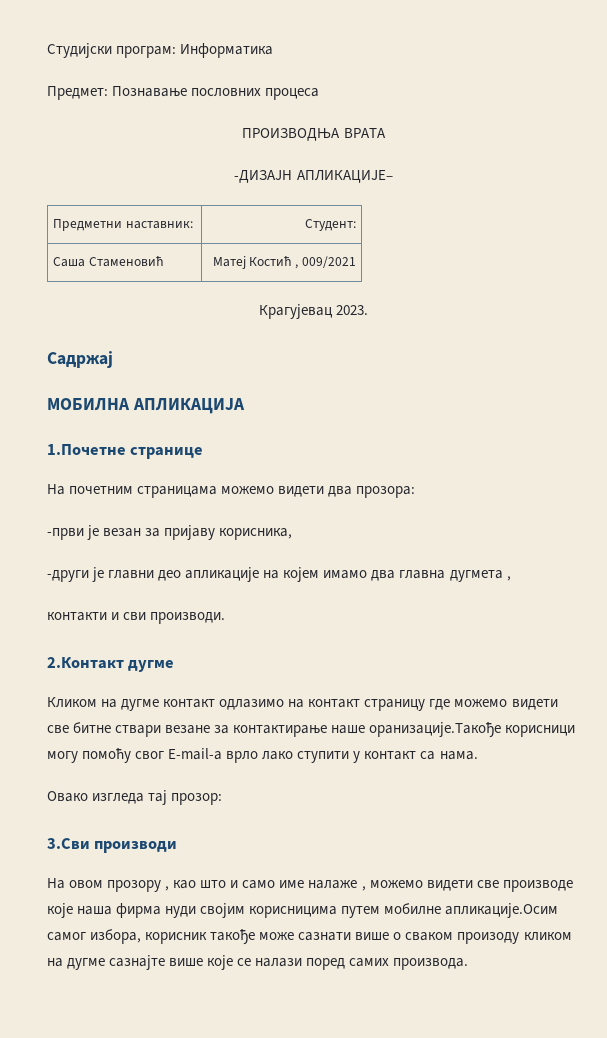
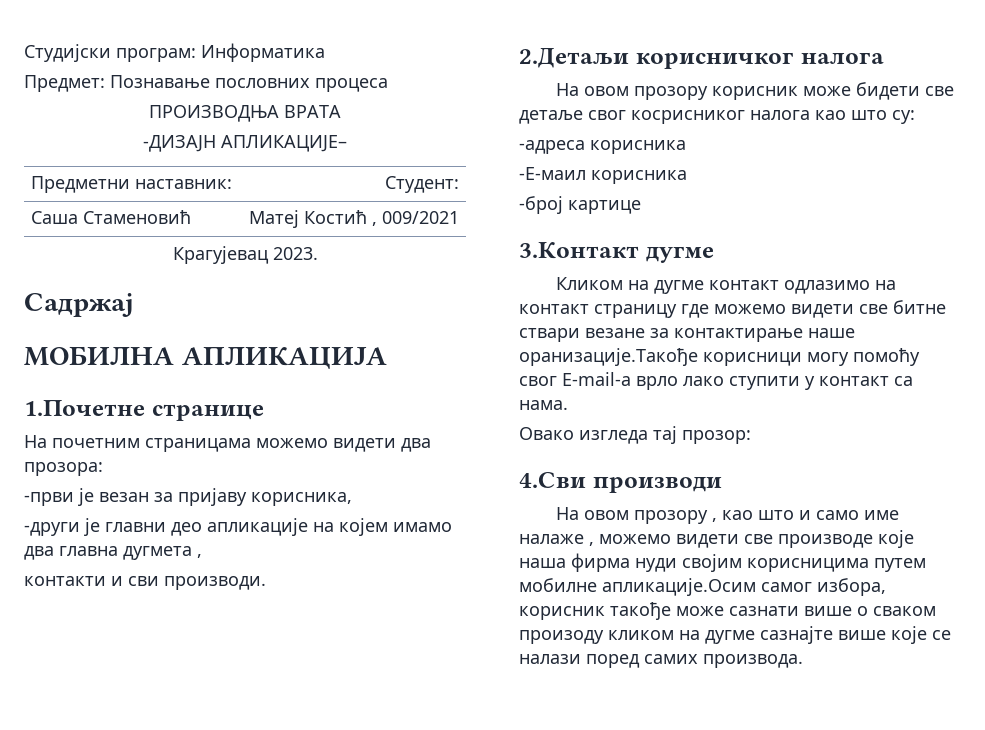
- 2.Контакт дугме
+ 2.Детаљи корисничког налога
+ На овом прозору корисник може бидети све детаље свог косрисниког налога као што су:
+ -адреса корисника
+ -Е-маил корисника
+ -број картице
+ 3.Контакт дугме
- 3.Сви производи
+ 4.Сви производи

